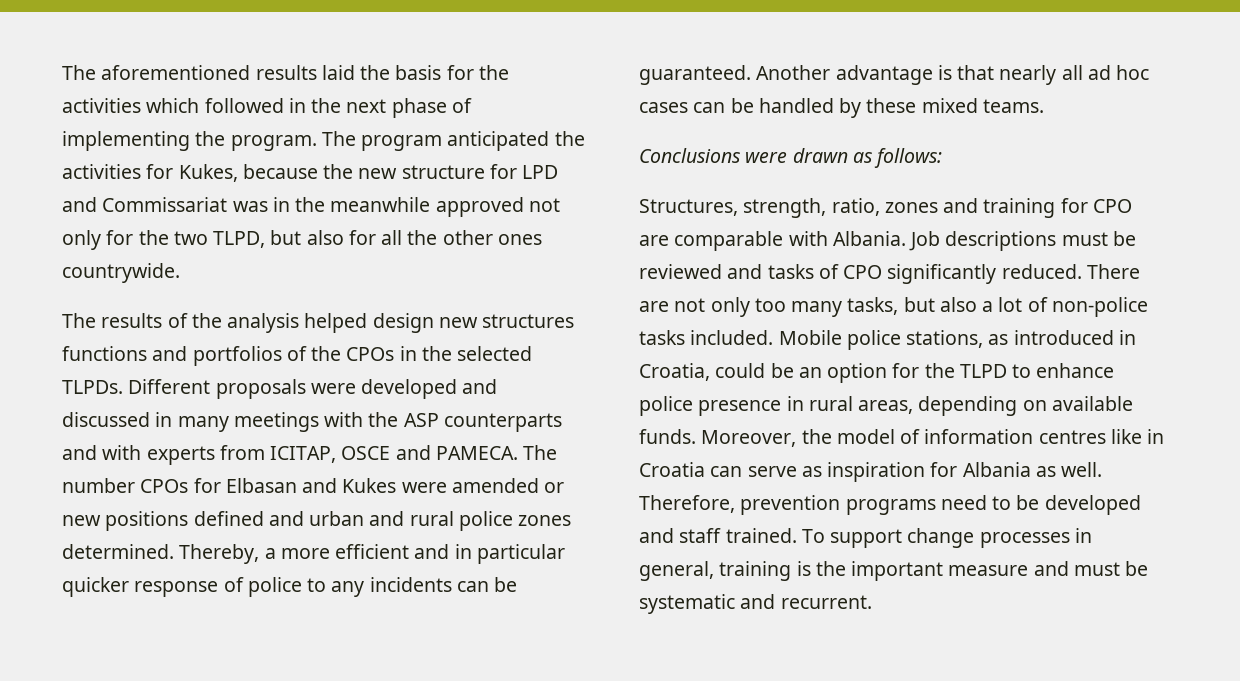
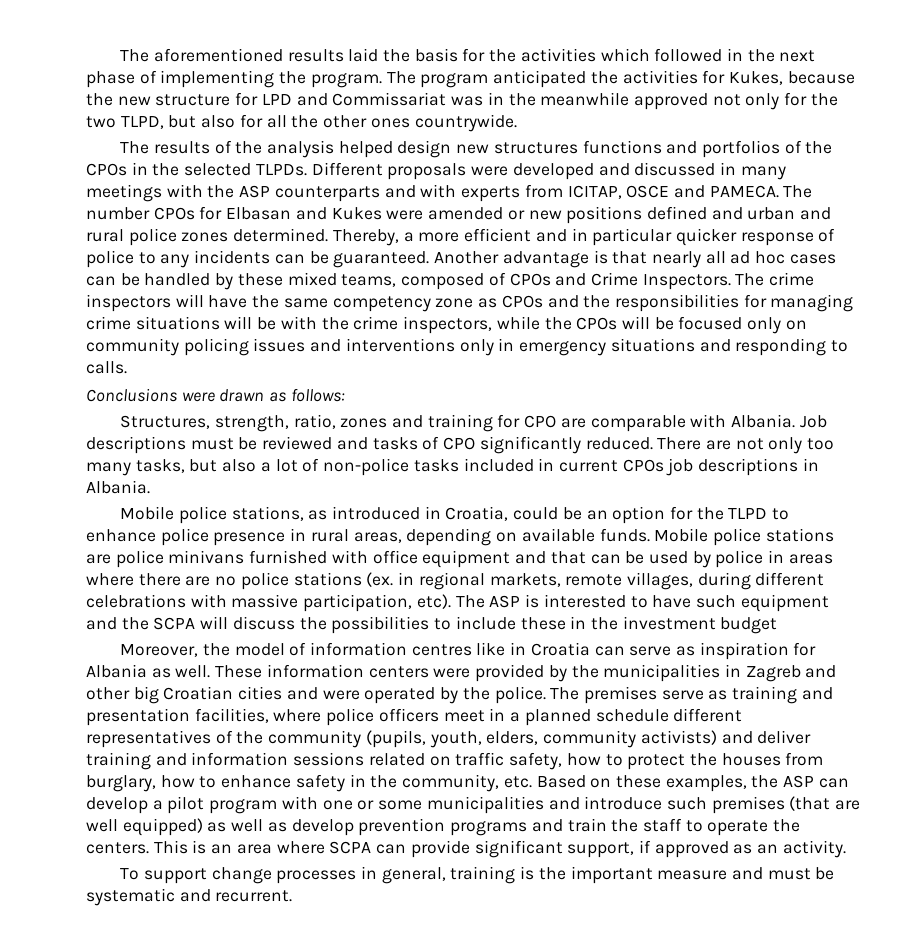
- Another advantage is that nearly all ad hoc cases can be handled by these mixed teams.
+ Another advantage is that nearly all ad hoc cases can be handled by these mixed teams, composed of CPOs and Crime Inspectors. The crime inspectors will have the same competency zone as CPOs and the responsibilities for managing crime situations will be with the crime inspectors, while the CPOs will be focused only on community policing issues and interventions only in emergency situations and responding to calls.
- There are not only too many tasks, but also a lot of non-police tasks included. Mobile police stations, as introduced in Croatia, could be an option for the TLPD to enhance police presence in rural areas, depending on available funds. Moreover, the model of information centres like in Croatia can serve as inspiration for Albania as well.
+ There are not only too many tasks, but also a lot of non-police tasks included in current CPOs job descriptions in Albania.
+ Mobile police stations, as introduced in Croatia, could be an option for the TLPD to enhance police presence in rural areas, depending on available funds. Mobile police stations are police minivans furnished with office equipment and that can be used by police in areas where there are no police stations (ex. in regional markets, remote villages, during different celebrations with massive participation, etc). The ASP is interested to have such equipment and the SCPA will discuss the possibilities to include these in the investment budget
+ Moreover, the model of information centres like in Croatia can serve as inspiration for Albania as well.
- Therefore, prevention programs need to be developed and staff trained. To support change processes in general, training is the important measure and must be systematic and recurrent.
+ These information centers were provided by the municipalities in Zagreb and other big Croatian cities and were operated by the police. The premises serve as training and presentation facilities, where police officers meet in a planned schedule different representatives of the community (pupils, youth, elders, community activists) and deliver training and information sessions related on traffic safety, how to protect the houses from burglary, how to enhance safety in the community, etc. Based on these examples, the ASP can develop a pilot program with one or some municipalities and introduce such premises (that are well equipped) as well as develop prevention programs and train the staff to operate the centers. This is an area where SCPA can provide significant support, if approved as an activity.
+ To support change processes in general, training is the important measure and must be systematic and recurrent.

